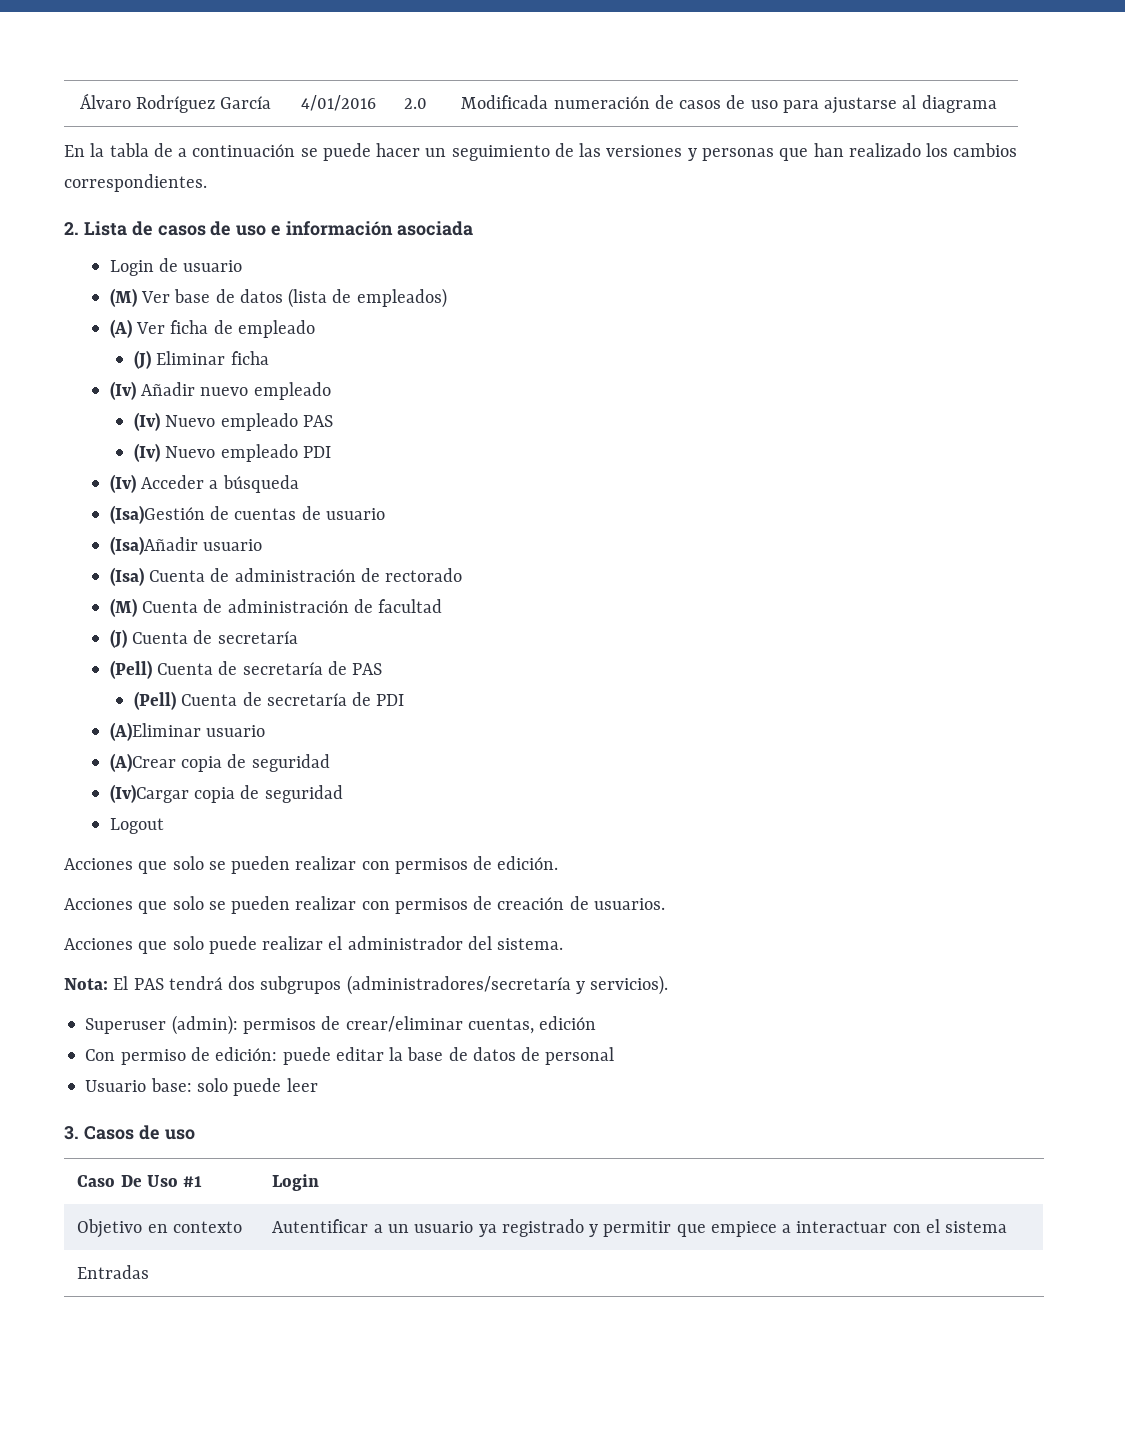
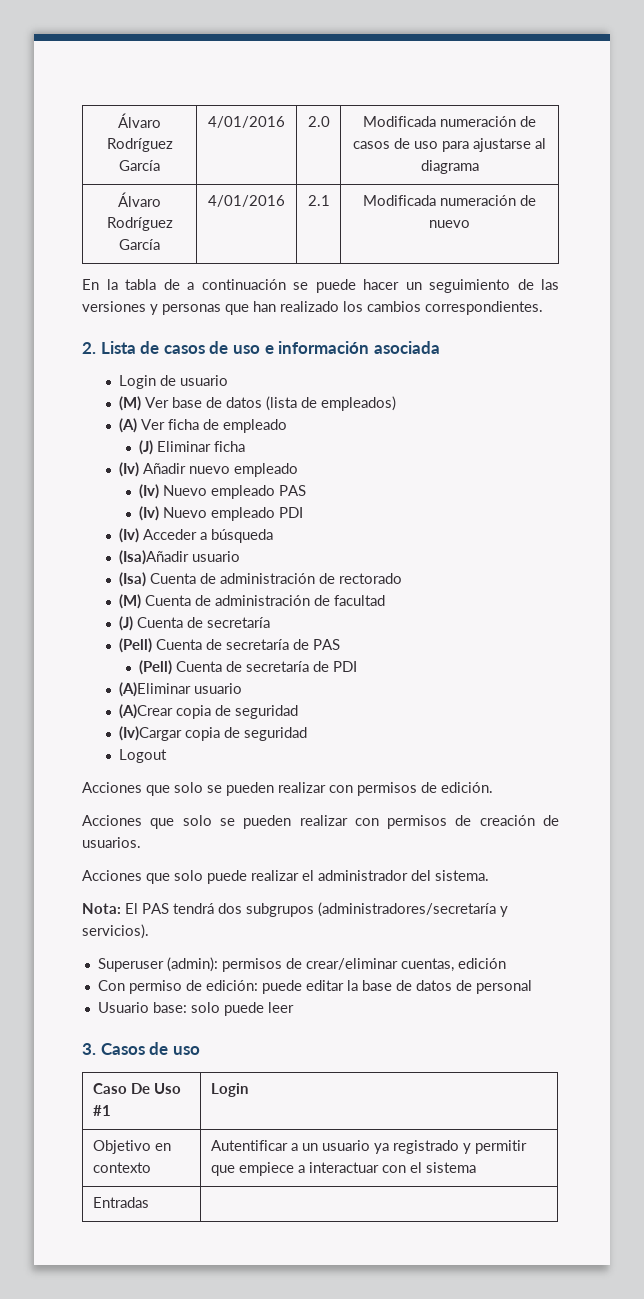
+ Álvaro Rodríguez García | 4/01/2016 | 2.1 | Modificada numeración de nuevo
- (Isa)Gestión de cuentas de usuario

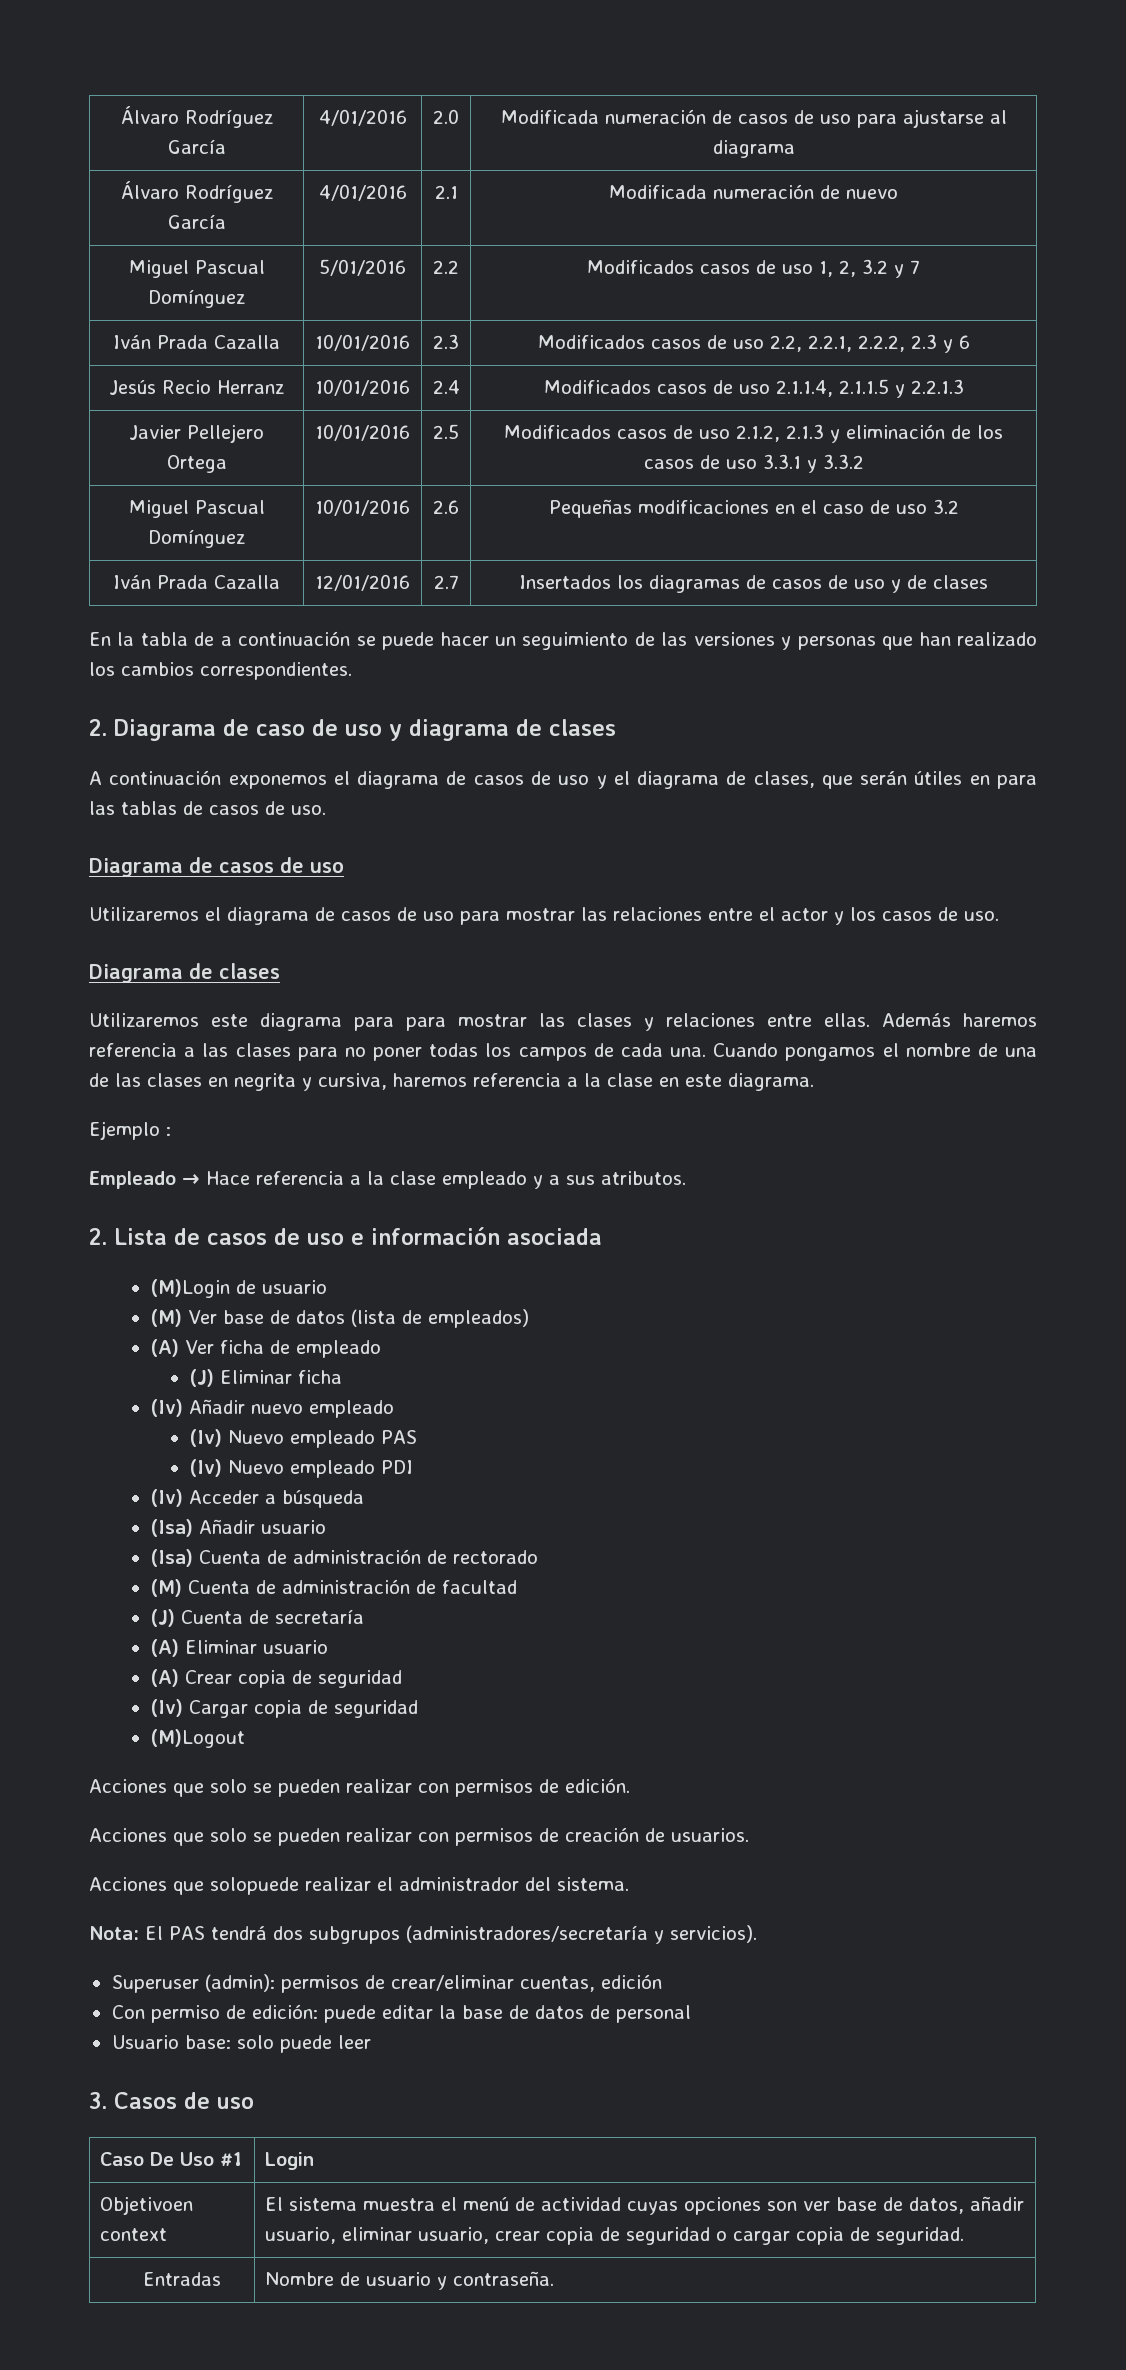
+ Miguel Pascual Domínguez | 5/01/2016 | 2.2 | Modificados casos de uso 1, 2, 3.2 y 7
+ Iván Prada Cazalla | 10/01/2016 | 2.3 | Modificados casos de uso 2.2, 2.2.1, 2.2.2, 2.3 y 6
+ Jesús Recio Herranz | 10/01/2016 | 2.4 | Modificados casos de uso 2.1.1.4, 2.1.1.5 y 2.2.1.3
+ Javier Pellejero Ortega | 10/01/2016 | 2.5 | Modificados casos de uso 2.1.2, 2.1.3 y eliminación de los casos de uso 3.3.1 y 3.3.2
+ Miguel Pascual Domínguez | 10/01/2016 | 2.6 | Pequeñas modificaciones en el caso de uso 3.2
+ Iván Prada Cazalla | 12/01/2016 | 2.7 | Insertados los diagramas de casos de uso y de clases
+ 2. Diagrama de caso de uso y diagrama de clases
+ A continuación exponemos el diagrama de casos de uso y el diagrama de clases, que serán útiles en para las tablas de casos de uso.
+ Diagrama de casos de uso
+ Utilizaremos el diagrama de casos de uso para mostrar las relaciones entre el actor y los casos de uso.
+ Diagrama de clases
+ Utilizaremos este diagrama para para mostrar las clases y relaciones entre ellas. Además haremos referencia a las clases para no poner todas los campos de cada una. Cuando pongamos el nombre de una de las clases en negrita y cursiva, haremos referencia a la clase en este diagrama.
+ Ejemplo :
+ Empleado → Hace referencia a la clase empleado y a sus atributos.
- Login de usuario
+ (M)Login de usuario
- (Isa)Añadir usuario
+ (Isa) Añadir usuario
- (Pell) Cuenta de secretaría de PAS
- (Pell) Cuenta de secretaría de PDI
- (A)Eliminar usuario
- (A)Crear copia de seguridad
- (Iv)Cargar copia de seguridad
- Logout
+ (A) Eliminar usuario
+ (A) Crear copia de seguridad
+ (Iv) Cargar copia de seguridad
+ (M)Logout
- Acciones que solo puede realizar el administrador del sistema.
+ Acciones que solopuede realizar el administrador del sistema.
- Objetivo en contexto | Autentificar a un usuario ya registrado y permitir que empiece a interactuar con el sistema
- Entradas |
+ Objetivoen context | El sistema muestra el menú de actividad cuyas opciones son ver base de datos, añadir usuario, eliminar usuario, crear copia de seguridad o cargar copia de seguridad.
+ Entradas | Nombre de usuario y contraseña.

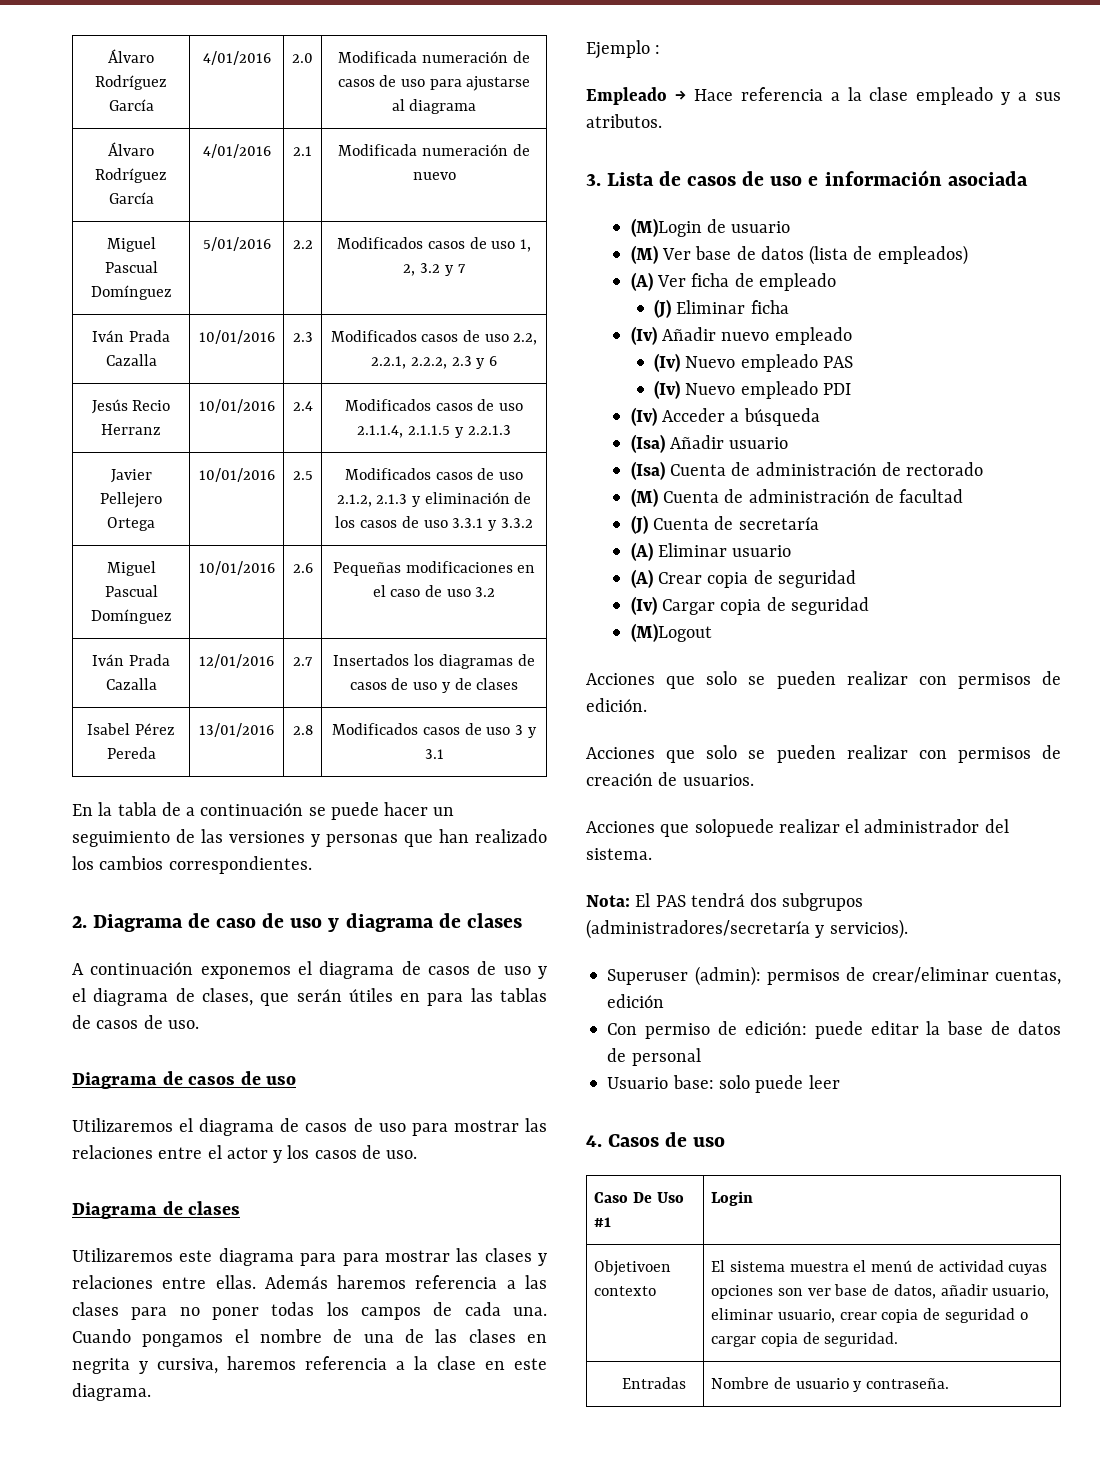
+ Isabel Pérez Pereda | 13/01/2016 | 2.8 | Modificados casos de uso 3 y 3.1
- 2. Lista de casos de uso e información asociada
+ 3. Lista de casos de uso e información asociada
- 3. Casos de uso
+ 4. Casos de uso
- Objetivoen context | El sistema muestra el menú de actividad cuyas opciones son ver base de datos, añadir usuario, eliminar usuario, crear copia de seguridad o cargar copia de seguridad.
+ Objetivoen contexto | El sistema muestra el menú de actividad cuyas opciones son ver base de datos, añadir usuario, eliminar usuario, crear copia de seguridad o cargar copia de seguridad.

